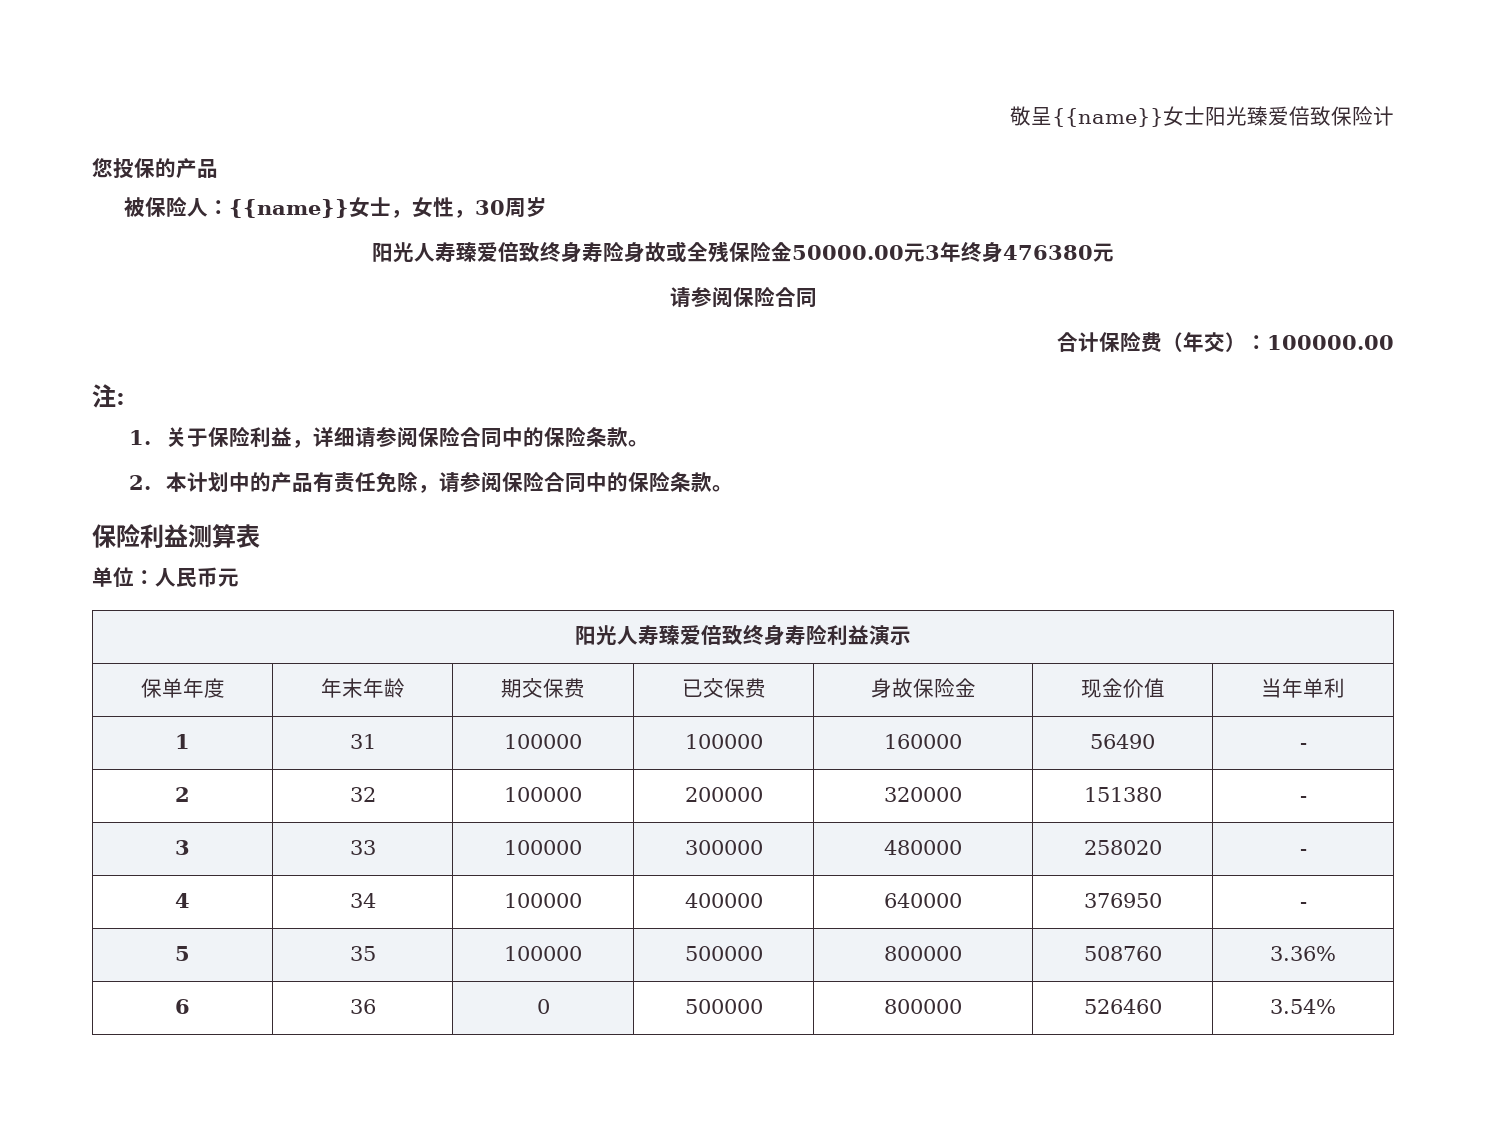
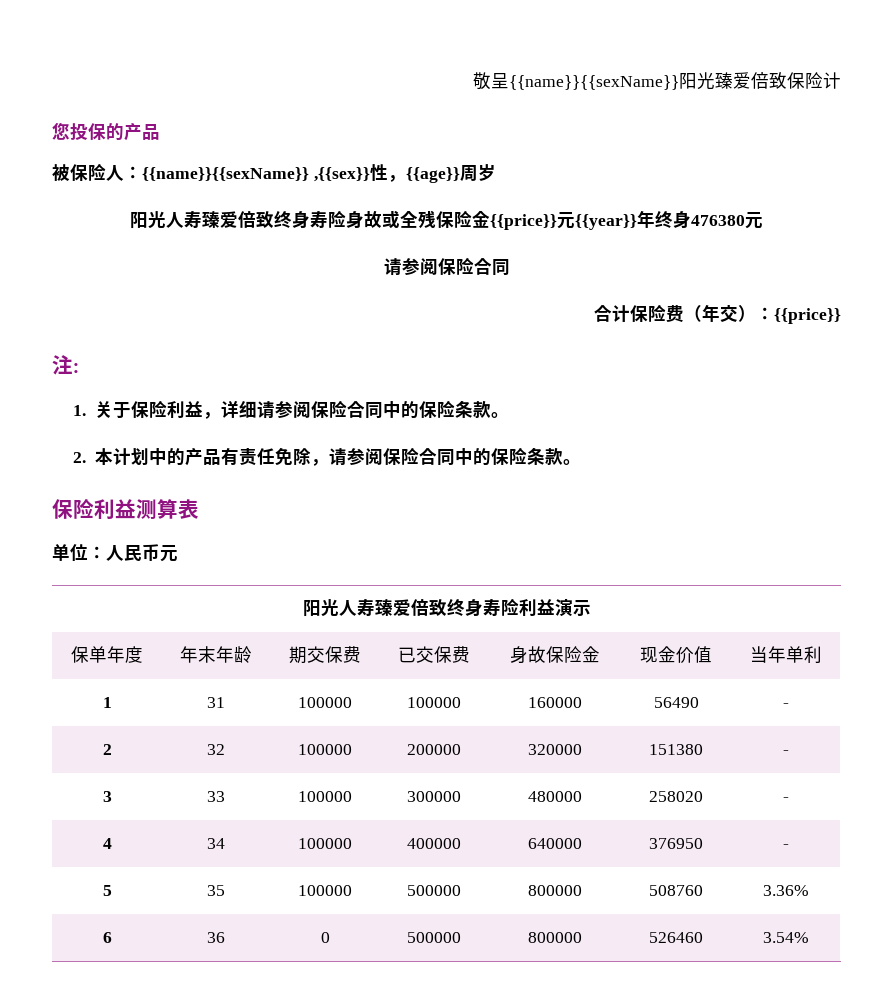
- 敬呈{{name}}女士阳光臻爱倍致保险计
+ 敬呈{{name}}{{sexName}}阳光臻爱倍致保险计
- 被保险人：{{name}}女士，女性，30周岁
+ 被保险人：{{name}}{{sexName}} ,{{sex}}性，{{age}}周岁
- 阳光人寿臻爱倍致终身寿险身故或全残保险金50000.00元3年终身476380元
+ 阳光人寿臻爱倍致终身寿险身故或全残保险金{{price}}元{{year}}年终身476380元
- 合计保险费（年交）：100000.00
+ 合计保险费（年交）：{{price}}

